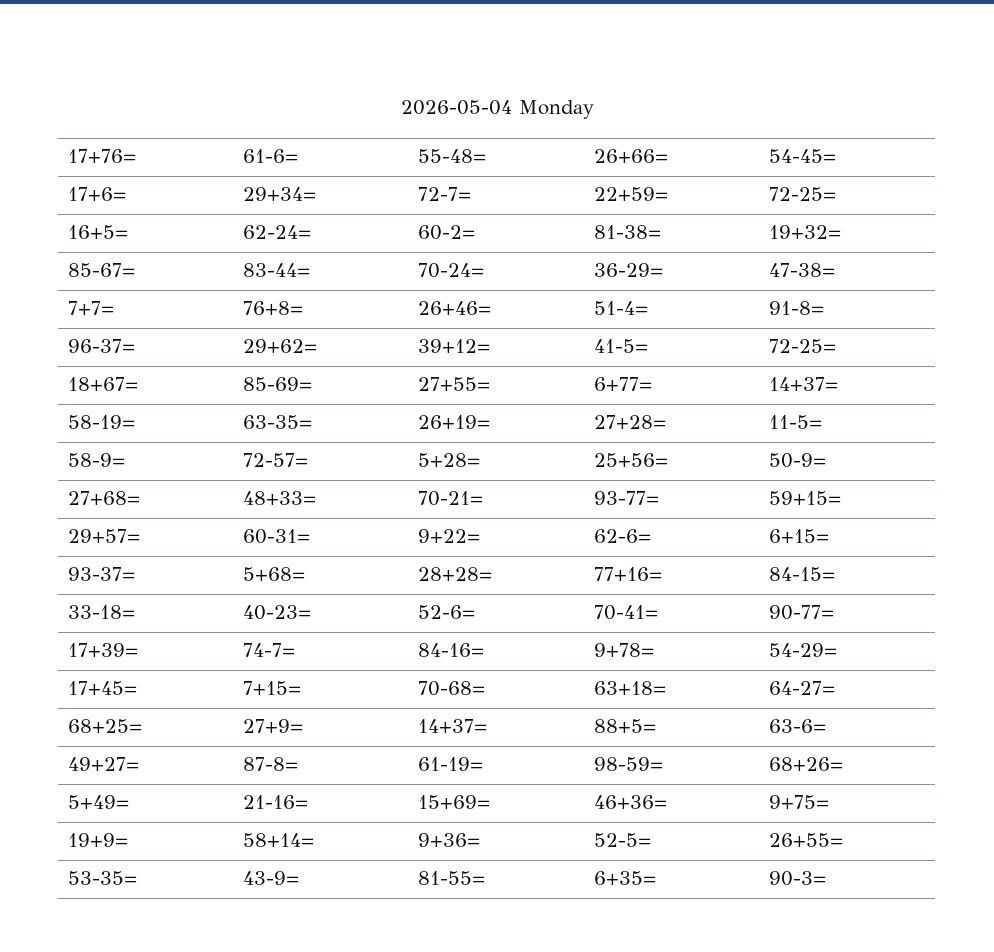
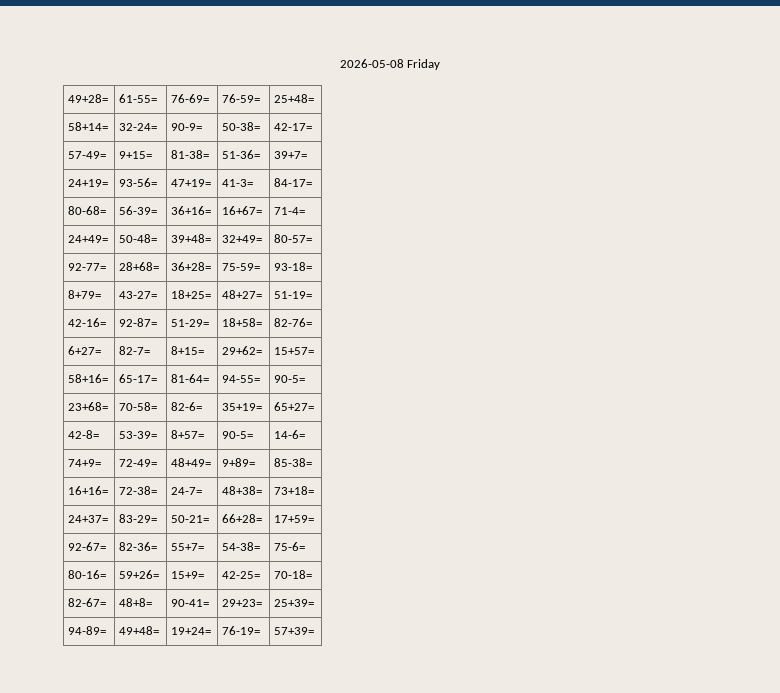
- 2026-05-04 Monday
- 17+76= | 61-6= | 55-48= | 26+66= | 54-45=
- 17+6= | 29+34= | 72-7= | 22+59= | 72-25=
- 16+5= | 62-24= | 60-2= | 81-38= | 19+32=
- 85-67= | 83-44= | 70-24= | 36-29= | 47-38=
- 7+7= | 76+8= | 26+46= | 51-4= | 91-8=
- 96-37= | 29+62= | 39+12= | 41-5= | 72-25=
- 18+67= | 85-69= | 27+55= | 6+77= | 14+37=
- 58-19= | 63-35= | 26+19= | 27+28= | 11-5=
- 58-9= | 72-57= | 5+28= | 25+56= | 50-9=
- 27+68= | 48+33= | 70-21= | 93-77= | 59+15=
- 29+57= | 60-31= | 9+22= | 62-6= | 6+15=
- 93-37= | 5+68= | 28+28= | 77+16= | 84-15=
- 33-18= | 40-23= | 52-6= | 70-41= | 90-77=
- 17+39= | 74-7= | 84-16= | 9+78= | 54-29=
- 17+45= | 7+15= | 70-68= | 63+18= | 64-27=
- 68+25= | 27+9= | 14+37= | 88+5= | 63-6=
- 49+27= | 87-8= | 61-19= | 98-59= | 68+26=
- 5+49= | 21-16= | 15+69= | 46+36= | 9+75=
- 19+9= | 58+14= | 9+36= | 52-5= | 26+55=
- 53-35= | 43-9= | 81-55= | 6+35= | 90-3=
+ 2026-05-08 Friday
+ 49+28= | 61-55= | 76-69= | 76-59= | 25+48=
+ 58+14= | 32-24= | 90-9= | 50-38= | 42-17=
+ 57-49= | 9+15= | 81-38= | 51-36= | 39+7=
+ 24+19= | 93-56= | 47+19= | 41-3= | 84-17=
+ 80-68= | 56-39= | 36+16= | 16+67= | 71-4=
+ 24+49= | 50-48= | 39+48= | 32+49= | 80-57=
+ 92-77= | 28+68= | 36+28= | 75-59= | 93-18=
+ 8+79= | 43-27= | 18+25= | 48+27= | 51-19=
+ 42-16= | 92-87= | 51-29= | 18+58= | 82-76=
+ 6+27= | 82-7= | 8+15= | 29+62= | 15+57=
+ 58+16= | 65-17= | 81-64= | 94-55= | 90-5=
+ 23+68= | 70-58= | 82-6= | 35+19= | 65+27=
+ 42-8= | 53-39= | 8+57= | 90-5= | 14-6=
+ 74+9= | 72-49= | 48+49= | 9+89= | 85-38=
+ 16+16= | 72-38= | 24-7= | 48+38= | 73+18=
+ 24+37= | 83-29= | 50-21= | 66+28= | 17+59=
+ 92-67= | 82-36= | 55+7= | 54-38= | 75-6=
+ 80-16= | 59+26= | 15+9= | 42-25= | 70-18=
+ 82-67= | 48+8= | 90-41= | 29+23= | 25+39=
+ 94-89= | 49+48= | 19+24= | 76-19= | 57+39=

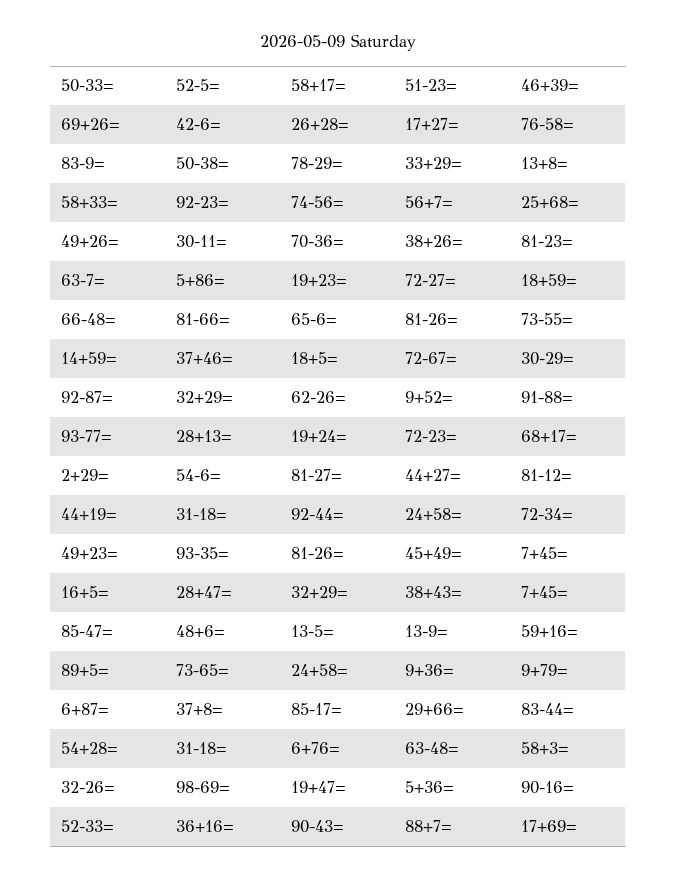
- 2026-05-08 Friday
- 49+28= | 61-55= | 76-69= | 76-59= | 25+48=
- 58+14= | 32-24= | 90-9= | 50-38= | 42-17=
- 57-49= | 9+15= | 81-38= | 51-36= | 39+7=
- 24+19= | 93-56= | 47+19= | 41-3= | 84-17=
- 80-68= | 56-39= | 36+16= | 16+67= | 71-4=
- 24+49= | 50-48= | 39+48= | 32+49= | 80-57=
- 92-77= | 28+68= | 36+28= | 75-59= | 93-18=
- 8+79= | 43-27= | 18+25= | 48+27= | 51-19=
- 42-16= | 92-87= | 51-29= | 18+58= | 82-76=
- 6+27= | 82-7= | 8+15= | 29+62= | 15+57=
- 58+16= | 65-17= | 81-64= | 94-55= | 90-5=
- 23+68= | 70-58= | 82-6= | 35+19= | 65+27=
- 42-8= | 53-39= | 8+57= | 90-5= | 14-6=
- 74+9= | 72-49= | 48+49= | 9+89= | 85-38=
- 16+16= | 72-38= | 24-7= | 48+38= | 73+18=
- 24+37= | 83-29= | 50-21= | 66+28= | 17+59=
- 92-67= | 82-36= | 55+7= | 54-38= | 75-6=
- 80-16= | 59+26= | 15+9= | 42-25= | 70-18=
- 82-67= | 48+8= | 90-41= | 29+23= | 25+39=
- 94-89= | 49+48= | 19+24= | 76-19= | 57+39=
+ 2026-05-09 Saturday
+ 50-33= | 52-5= | 58+17= | 51-23= | 46+39=
+ 69+26= | 42-6= | 26+28= | 17+27= | 76-58=
+ 83-9= | 50-38= | 78-29= | 33+29= | 13+8=
+ 58+33= | 92-23= | 74-56= | 56+7= | 25+68=
+ 49+26= | 30-11= | 70-36= | 38+26= | 81-23=
+ 63-7= | 5+86= | 19+23= | 72-27= | 18+59=
+ 66-48= | 81-66= | 65-6= | 81-26= | 73-55=
+ 14+59= | 37+46= | 18+5= | 72-67= | 30-29=
+ 92-87= | 32+29= | 62-26= | 9+52= | 91-88=
+ 93-77= | 28+13= | 19+24= | 72-23= | 68+17=
+ 2+29= | 54-6= | 81-27= | 44+27= | 81-12=
+ 44+19= | 31-18= | 92-44= | 24+58= | 72-34=
+ 49+23= | 93-35= | 81-26= | 45+49= | 7+45=
+ 16+5= | 28+47= | 32+29= | 38+43= | 7+45=
+ 85-47= | 48+6= | 13-5= | 13-9= | 59+16=
+ 89+5= | 73-65= | 24+58= | 9+36= | 9+79=
+ 6+87= | 37+8= | 85-17= | 29+66= | 83-44=
+ 54+28= | 31-18= | 6+76= | 63-48= | 58+3=
+ 32-26= | 98-69= | 19+47= | 5+36= | 90-16=
+ 52-33= | 36+16= | 90-43= | 88+7= | 17+69=

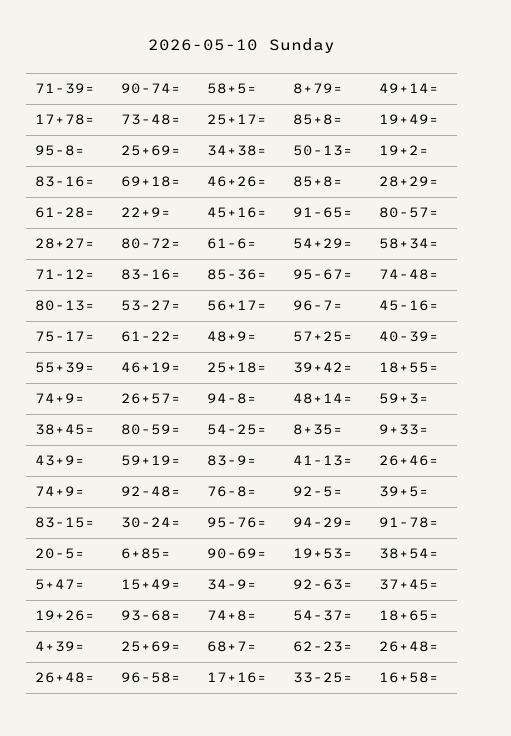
- 2026-05-09 Saturday
- 50-33= | 52-5= | 58+17= | 51-23= | 46+39=
- 69+26= | 42-6= | 26+28= | 17+27= | 76-58=
- 83-9= | 50-38= | 78-29= | 33+29= | 13+8=
- 58+33= | 92-23= | 74-56= | 56+7= | 25+68=
- 49+26= | 30-11= | 70-36= | 38+26= | 81-23=
- 63-7= | 5+86= | 19+23= | 72-27= | 18+59=
- 66-48= | 81-66= | 65-6= | 81-26= | 73-55=
- 14+59= | 37+46= | 18+5= | 72-67= | 30-29=
- 92-87= | 32+29= | 62-26= | 9+52= | 91-88=
- 93-77= | 28+13= | 19+24= | 72-23= | 68+17=
- 2+29= | 54-6= | 81-27= | 44+27= | 81-12=
- 44+19= | 31-18= | 92-44= | 24+58= | 72-34=
- 49+23= | 93-35= | 81-26= | 45+49= | 7+45=
- 16+5= | 28+47= | 32+29= | 38+43= | 7+45=
- 85-47= | 48+6= | 13-5= | 13-9= | 59+16=
- 89+5= | 73-65= | 24+58= | 9+36= | 9+79=
- 6+87= | 37+8= | 85-17= | 29+66= | 83-44=
- 54+28= | 31-18= | 6+76= | 63-48= | 58+3=
- 32-26= | 98-69= | 19+47= | 5+36= | 90-16=
- 52-33= | 36+16= | 90-43= | 88+7= | 17+69=
+ 2026-05-10 Sunday
+ 71-39= | 90-74= | 58+5= | 8+79= | 49+14=
+ 17+78= | 73-48= | 25+17= | 85+8= | 19+49=
+ 95-8= | 25+69= | 34+38= | 50-13= | 19+2=
+ 83-16= | 69+18= | 46+26= | 85+8= | 28+29=
+ 61-28= | 22+9= | 45+16= | 91-65= | 80-57=
+ 28+27= | 80-72= | 61-6= | 54+29= | 58+34=
+ 71-12= | 83-16= | 85-36= | 95-67= | 74-48=
+ 80-13= | 53-27= | 56+17= | 96-7= | 45-16=
+ 75-17= | 61-22= | 48+9= | 57+25= | 40-39=
+ 55+39= | 46+19= | 25+18= | 39+42= | 18+55=
+ 74+9= | 26+57= | 94-8= | 48+14= | 59+3=
+ 38+45= | 80-59= | 54-25= | 8+35= | 9+33=
+ 43+9= | 59+19= | 83-9= | 41-13= | 26+46=
+ 74+9= | 92-48= | 76-8= | 92-5= | 39+5=
+ 83-15= | 30-24= | 95-76= | 94-29= | 91-78=
+ 20-5= | 6+85= | 90-69= | 19+53= | 38+54=
+ 5+47= | 15+49= | 34-9= | 92-63= | 37+45=
+ 19+26= | 93-68= | 74+8= | 54-37= | 18+65=
+ 4+39= | 25+69= | 68+7= | 62-23= | 26+48=
+ 26+48= | 96-58= | 17+16= | 33-25= | 16+58=

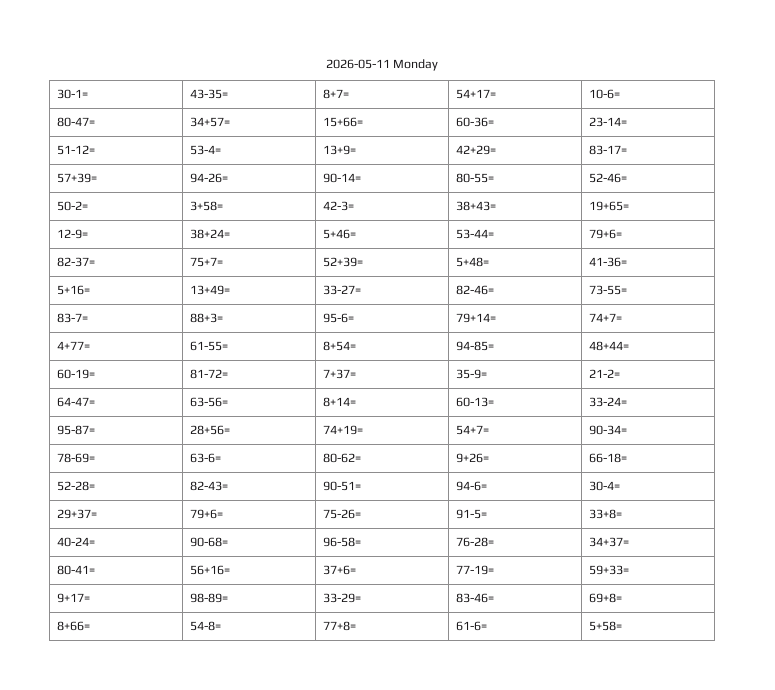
- 2026-05-10 Sunday
- 71-39= | 90-74= | 58+5= | 8+79= | 49+14=
- 17+78= | 73-48= | 25+17= | 85+8= | 19+49=
- 95-8= | 25+69= | 34+38= | 50-13= | 19+2=
- 83-16= | 69+18= | 46+26= | 85+8= | 28+29=
- 61-28= | 22+9= | 45+16= | 91-65= | 80-57=
- 28+27= | 80-72= | 61-6= | 54+29= | 58+34=
- 71-12= | 83-16= | 85-36= | 95-67= | 74-48=
- 80-13= | 53-27= | 56+17= | 96-7= | 45-16=
- 75-17= | 61-22= | 48+9= | 57+25= | 40-39=
- 55+39= | 46+19= | 25+18= | 39+42= | 18+55=
- 74+9= | 26+57= | 94-8= | 48+14= | 59+3=
- 38+45= | 80-59= | 54-25= | 8+35= | 9+33=
- 43+9= | 59+19= | 83-9= | 41-13= | 26+46=
- 74+9= | 92-48= | 76-8= | 92-5= | 39+5=
- 83-15= | 30-24= | 95-76= | 94-29= | 91-78=
- 20-5= | 6+85= | 90-69= | 19+53= | 38+54=
- 5+47= | 15+49= | 34-9= | 92-63= | 37+45=
- 19+26= | 93-68= | 74+8= | 54-37= | 18+65=
- 4+39= | 25+69= | 68+7= | 62-23= | 26+48=
- 26+48= | 96-58= | 17+16= | 33-25= | 16+58=
+ 2026-05-11 Monday
+ 30-1= | 43-35= | 8+7= | 54+17= | 10-6=
+ 80-47= | 34+57= | 15+66= | 60-36= | 23-14=
+ 51-12= | 53-4= | 13+9= | 42+29= | 83-17=
+ 57+39= | 94-26= | 90-14= | 80-55= | 52-46=
+ 50-2= | 3+58= | 42-3= | 38+43= | 19+65=
+ 12-9= | 38+24= | 5+46= | 53-44= | 79+6=
+ 82-37= | 75+7= | 52+39= | 5+48= | 41-36=
+ 5+16= | 13+49= | 33-27= | 82-46= | 73-55=
+ 83-7= | 88+3= | 95-6= | 79+14= | 74+7=
+ 4+77= | 61-55= | 8+54= | 94-85= | 48+44=
+ 60-19= | 81-72= | 7+37= | 35-9= | 21-2=
+ 64-47= | 63-56= | 8+14= | 60-13= | 33-24=
+ 95-87= | 28+56= | 74+19= | 54+7= | 90-34=
+ 78-69= | 63-6= | 80-62= | 9+26= | 66-18=
+ 52-28= | 82-43= | 90-51= | 94-6= | 30-4=
+ 29+37= | 79+6= | 75-26= | 91-5= | 33+8=
+ 40-24= | 90-68= | 96-58= | 76-28= | 34+37=
+ 80-41= | 56+16= | 37+6= | 77-19= | 59+33=
+ 9+17= | 98-89= | 33-29= | 83-46= | 69+8=
+ 8+66= | 54-8= | 77+8= | 61-6= | 5+58=

